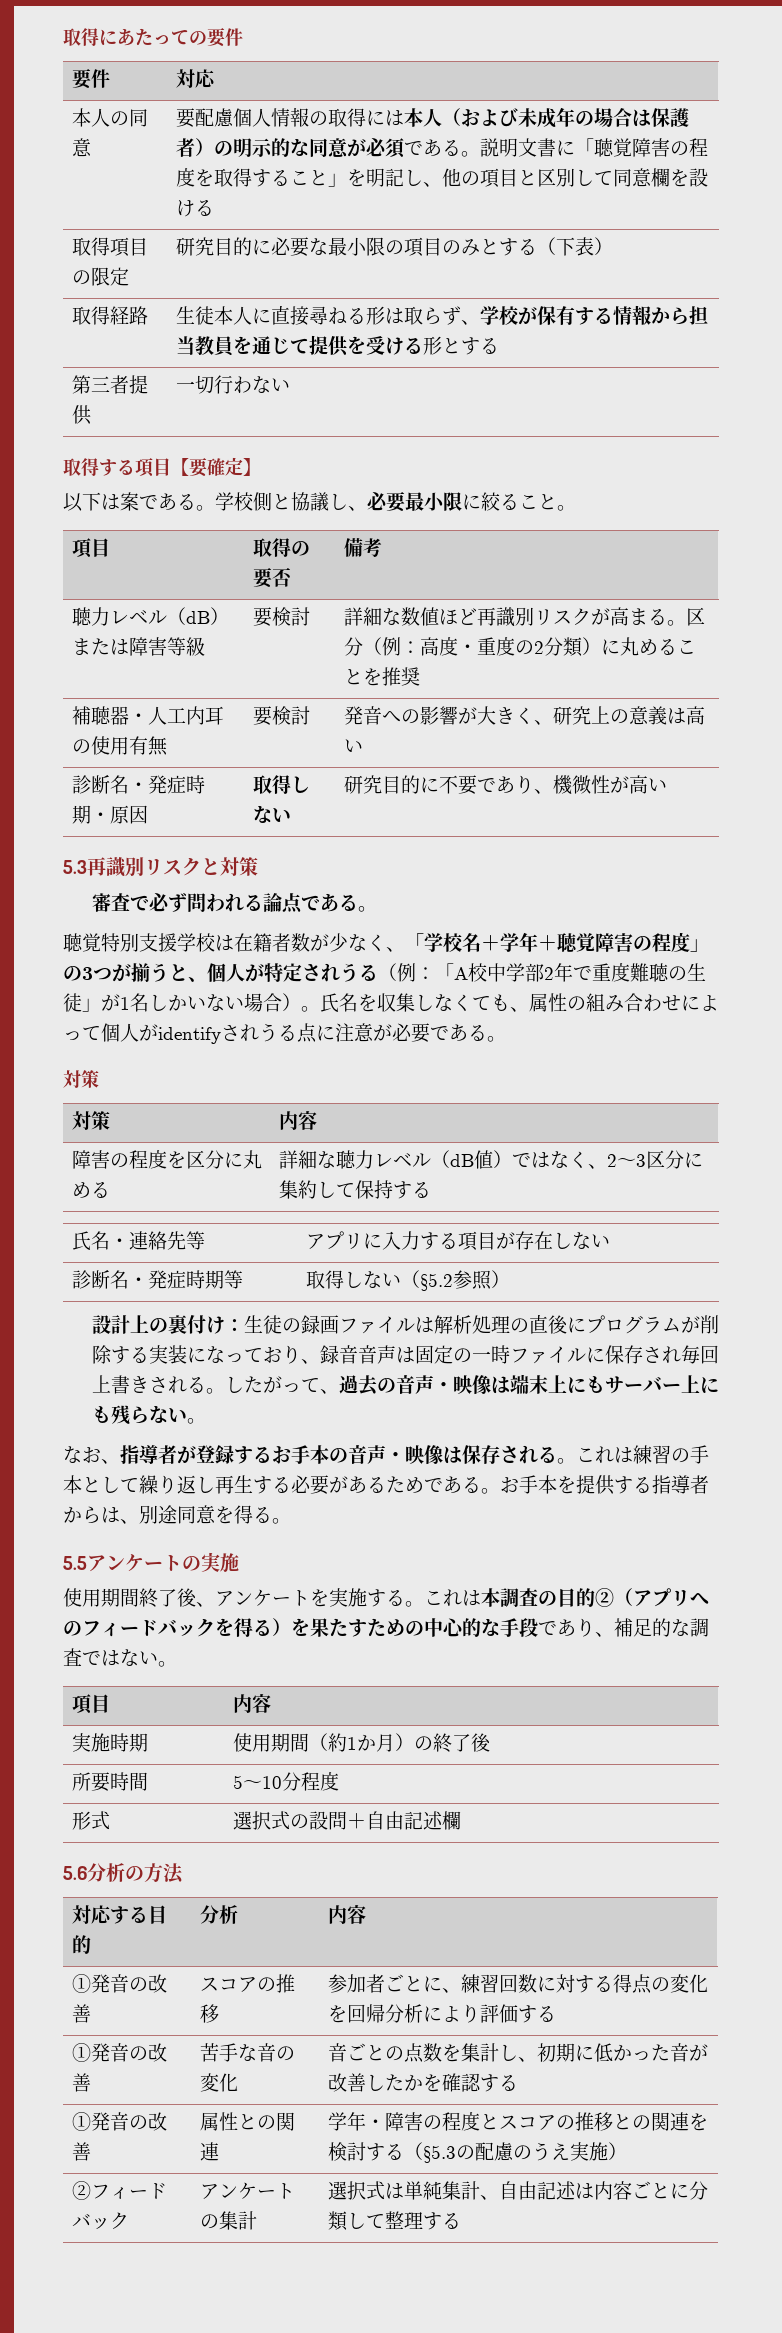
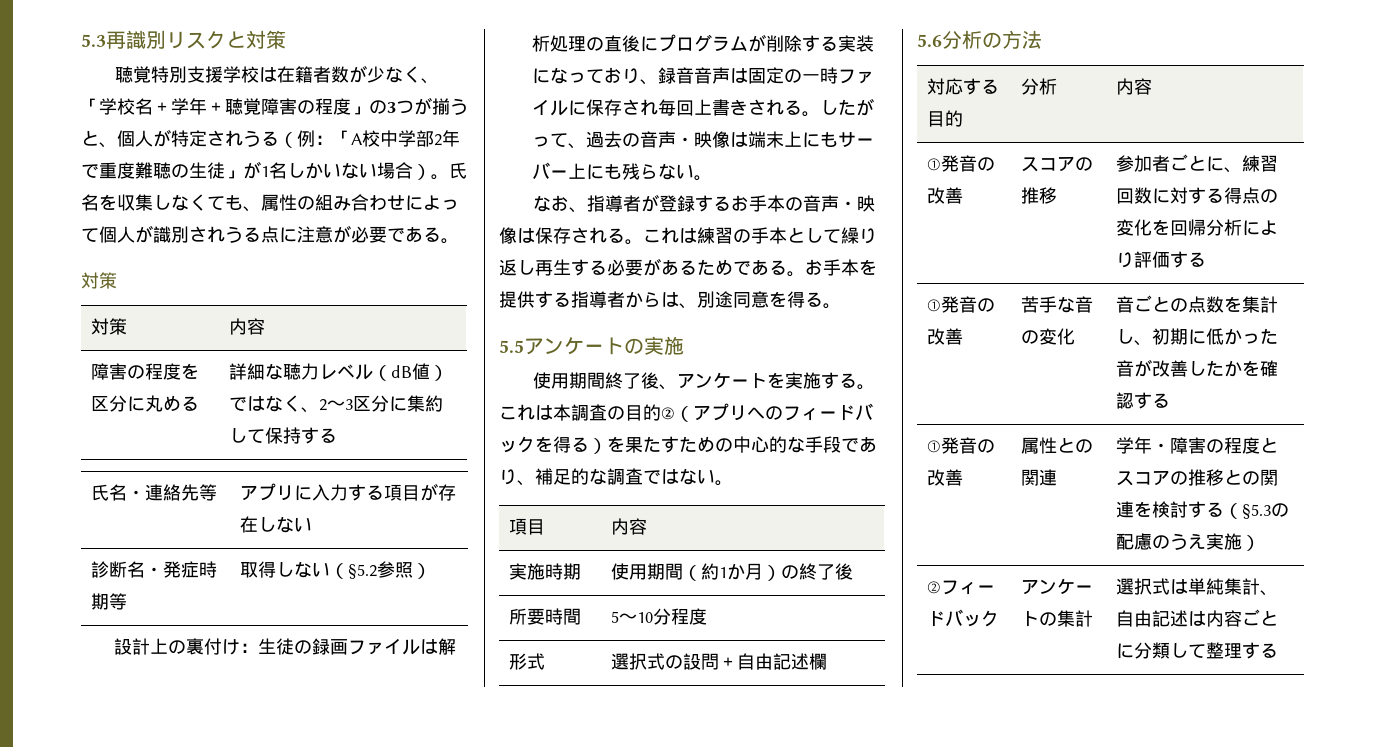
- 取得にあたっての要件
- 要件 | 対応
- 本人の同意 | 要配慮個人情報の取得には本人（および未成年の場合は保護者）の明示的な同意が必須である。説明文書に「聴覚障害の程度を取得すること」を明記し、他の項目と区別して同意欄を設ける
- 取得項目の限定 | 研究目的に必要な最小限の項目のみとする（下表）
- 取得経路 | 生徒本人に直接尋ねる形は取らず、学校が保有する情報から担当教員を通じて提供を受ける形とする
- 第三者提供 | 一切行わない
- 取得する項目【要確定】
- 以下は案である。学校側と協議し、必要最小限に絞ること。
- 項目 | 取得の要否 | 備考
- 聴力レベル（dB）または障害等級 | 要検討 | 詳細な数値ほど再識別リスクが高まる。区分（例：高度・重度の2分類）に丸めることを推奨
- 補聴器・人工内耳の使用有無 | 要検討 | 発音への影響が大きく、研究上の意義は高い
- 診断名・発症時期・原因 | 取得しない | 研究目的に不要であり、機微性が高い
- 審査で必ず問われる論点である。
- 氏名を収集しなくても、属性の組み合わせによって個人がidentifyされうる点に注意が必要である。
+ 氏名を収集しなくても、属性の組み合わせによって個人が識別されうる点に注意が必要である。

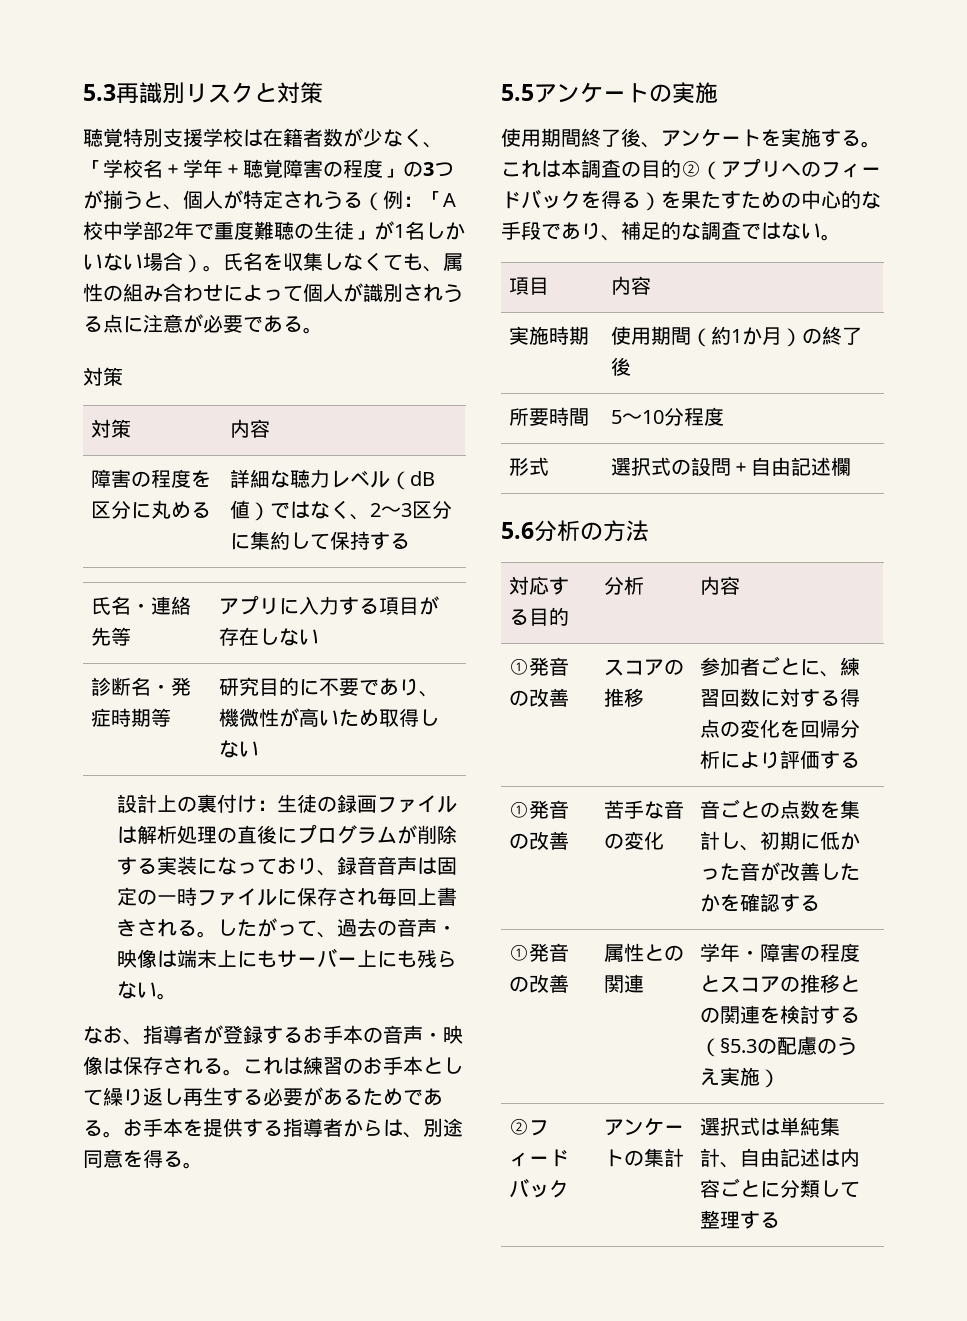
- 診断名・発症時期等 | 取得しない（§5.2参照）
+ 診断名・発症時期等 | 研究目的に不要であり、機微性が高いため取得しない
- これは練習の手本として繰り返し再生する必要があるためである。
+ これは練習のお手本として繰り返し再生する必要があるためである。

